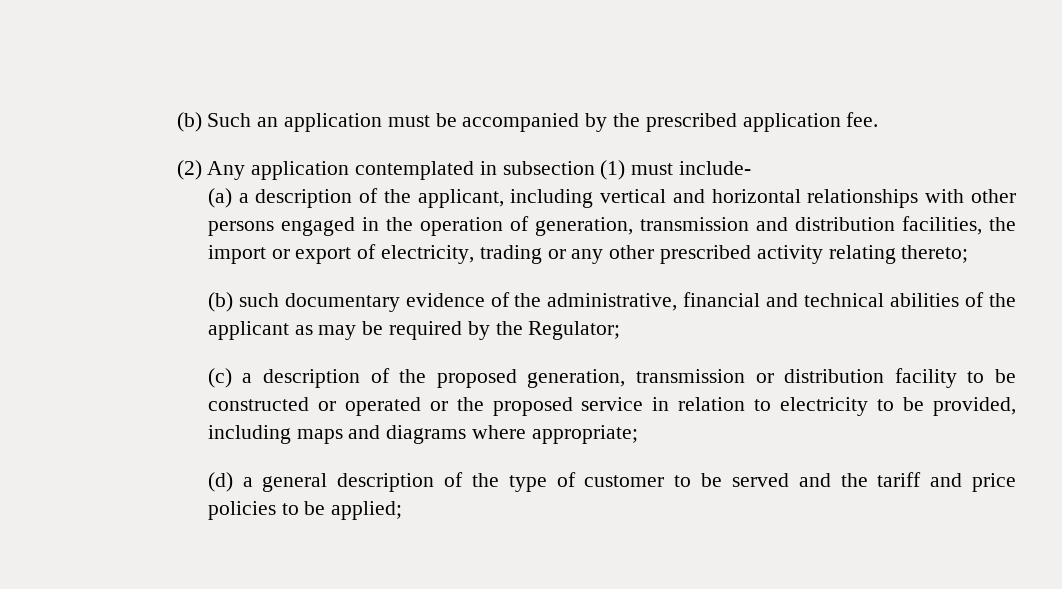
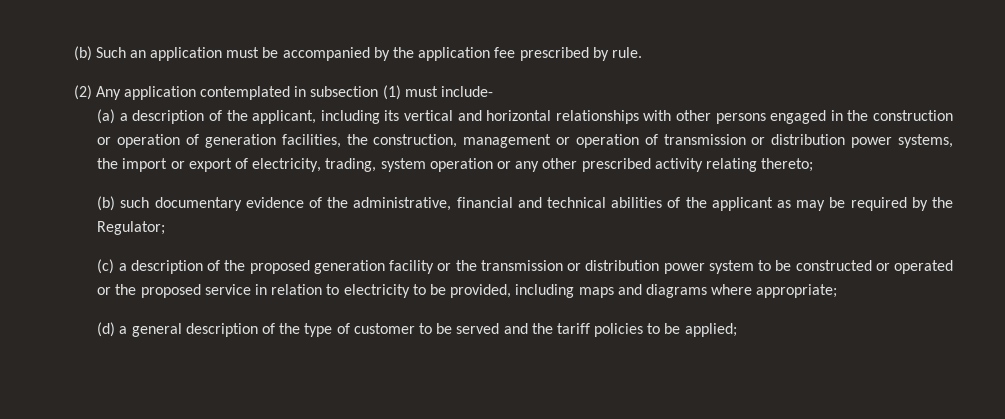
- (b) Such an application must be accompanied by the prescribed application fee.
+ (b) Such an application must be accompanied by the application fee prescribed by rule.
- (a) a description of the applicant, including vertical and horizontal relationships with other persons engaged in the operation of generation, transmission and distribution facilities, the import or export of electricity, trading or any other prescribed activity relating thereto;
+ (a) a description of the applicant, including its vertical and horizontal relationships with other persons engaged in the construction or operation of generation facilities, the construction, management or operation of transmission or distribution power systems, the import or export of electricity, trading, system operation or any other prescribed activity relating thereto;
- (c) a description of the proposed generation, transmission or distribution facility to be constructed or operated or the proposed service in relation to electricity to be provided, including maps and diagrams where appropriate;
+ (c) a description of the proposed generation facility or the transmission or distribution power system to be constructed or operated or the proposed service in relation to electricity to be provided, including maps and diagrams where appropriate;
- (d) a general description of the type of customer to be served and the tariff and price policies to be applied;
+ (d) a general description of the type of customer to be served and the tariff policies to be applied;

